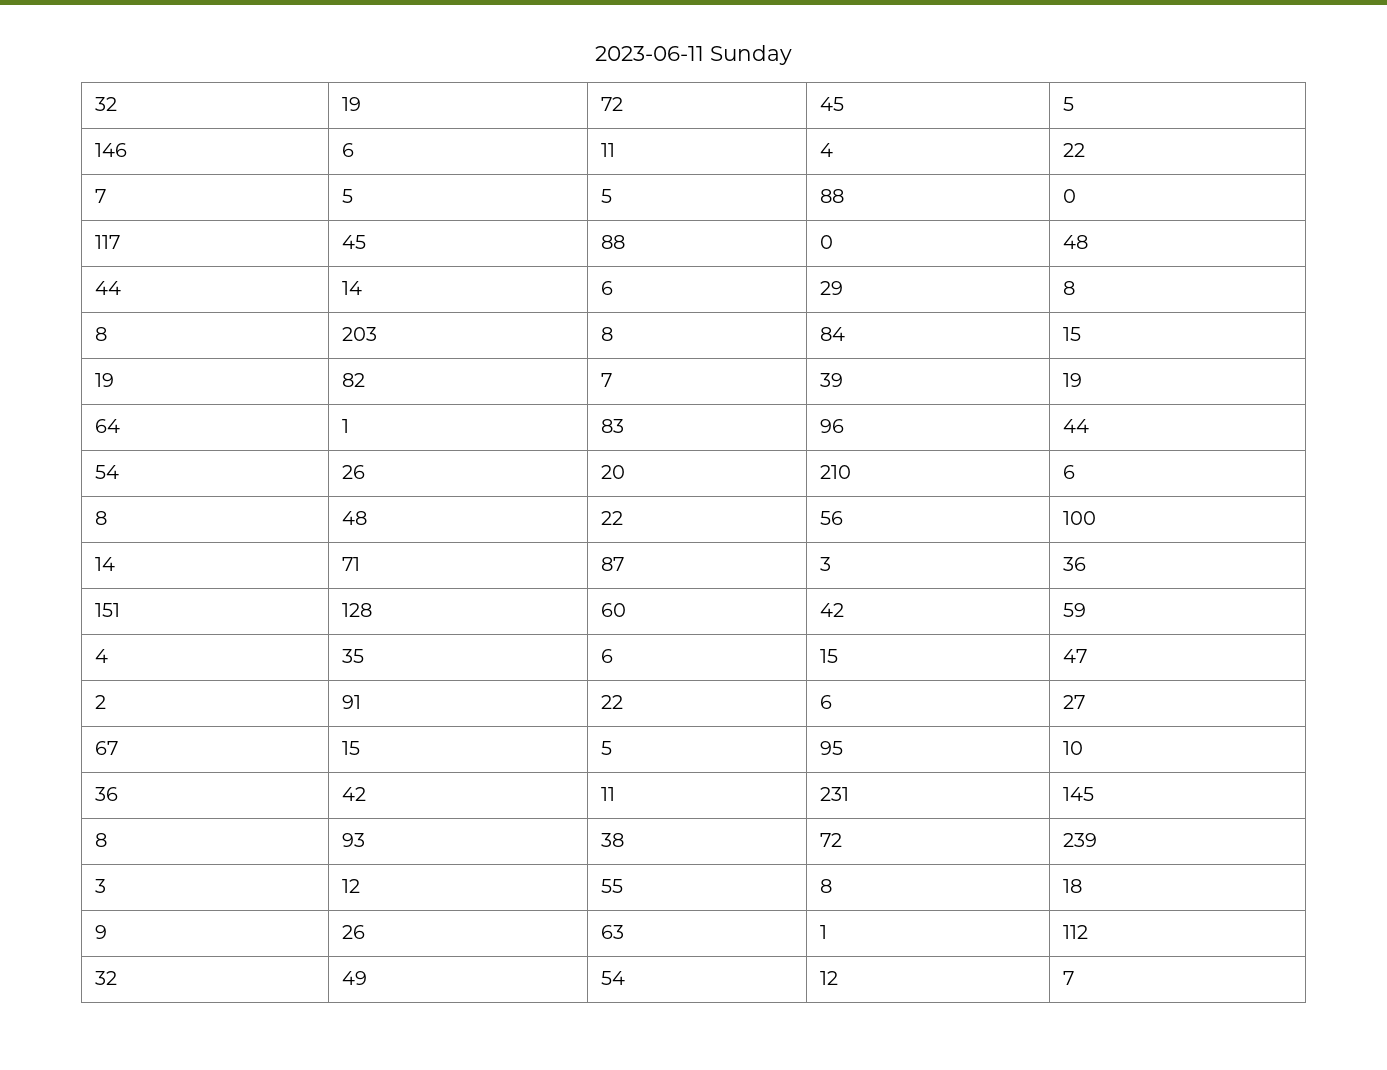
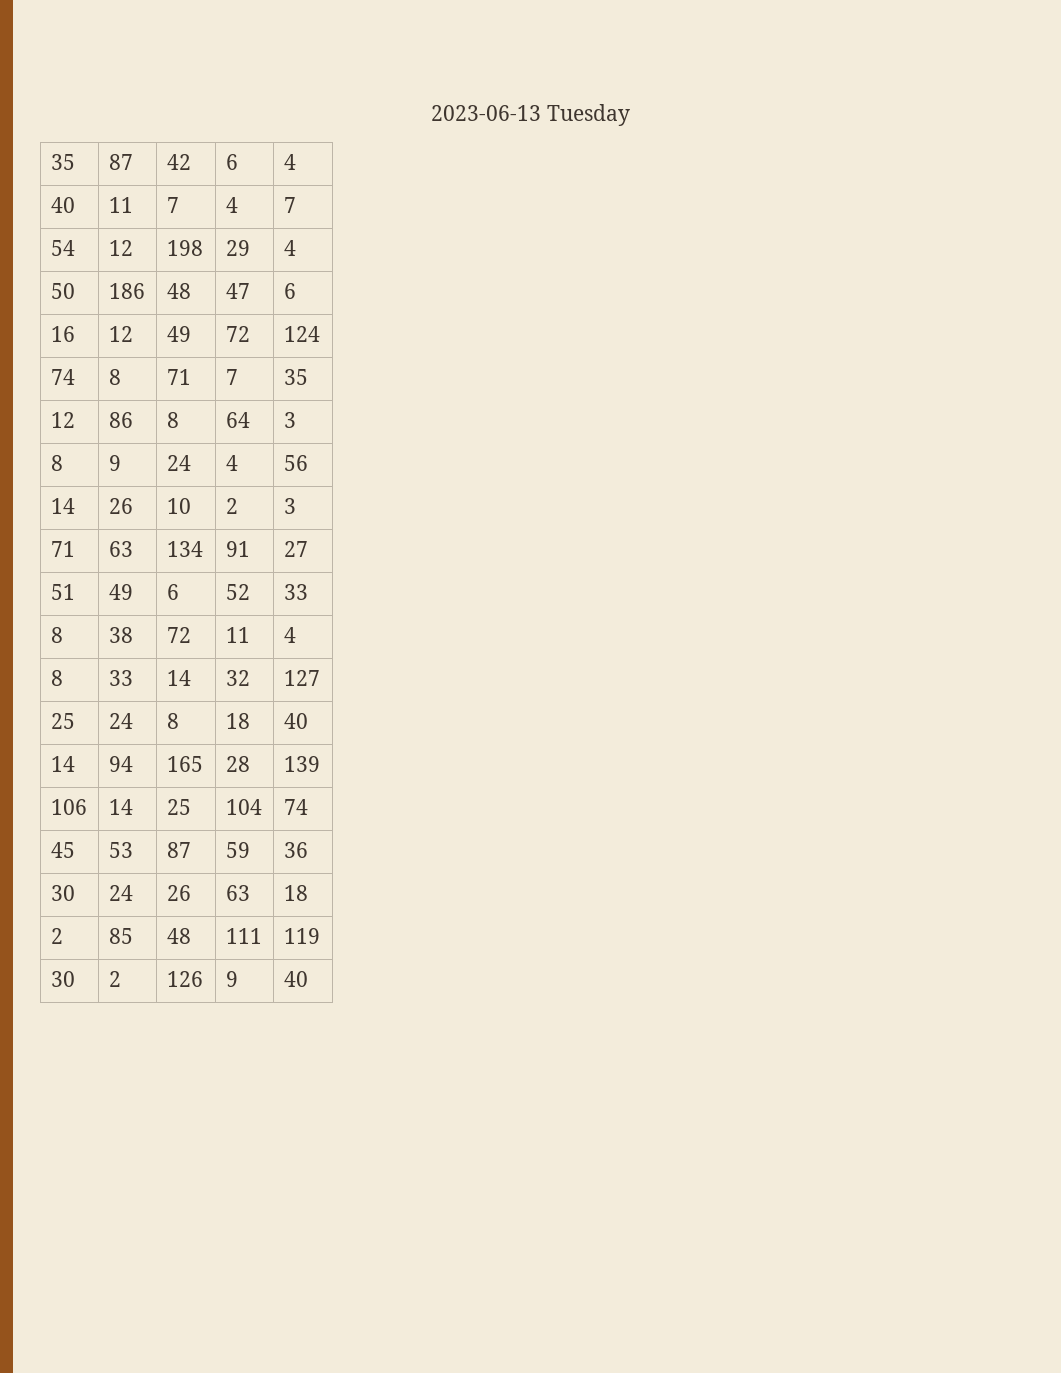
- 2023-06-11 Sunday
- 32 | 19 | 72 | 45 | 5
- 146 | 6 | 11 | 4 | 22
- 7 | 5 | 5 | 88 | 0
- 117 | 45 | 88 | 0 | 48
- 44 | 14 | 6 | 29 | 8
- 8 | 203 | 8 | 84 | 15
- 19 | 82 | 7 | 39 | 19
- 64 | 1 | 83 | 96 | 44
- 54 | 26 | 20 | 210 | 6
- 8 | 48 | 22 | 56 | 100
- 14 | 71 | 87 | 3 | 36
- 151 | 128 | 60 | 42 | 59
- 4 | 35 | 6 | 15 | 47
- 2 | 91 | 22 | 6 | 27
- 67 | 15 | 5 | 95 | 10
- 36 | 42 | 11 | 231 | 145
- 8 | 93 | 38 | 72 | 239
- 3 | 12 | 55 | 8 | 18
- 9 | 26 | 63 | 1 | 112
- 32 | 49 | 54 | 12 | 7
+ 2023-06-13 Tuesday
+ 35 | 87 | 42 | 6 | 4
+ 40 | 11 | 7 | 4 | 7
+ 54 | 12 | 198 | 29 | 4
+ 50 | 186 | 48 | 47 | 6
+ 16 | 12 | 49 | 72 | 124
+ 74 | 8 | 71 | 7 | 35
+ 12 | 86 | 8 | 64 | 3
+ 8 | 9 | 24 | 4 | 56
+ 14 | 26 | 10 | 2 | 3
+ 71 | 63 | 134 | 91 | 27
+ 51 | 49 | 6 | 52 | 33
+ 8 | 38 | 72 | 11 | 4
+ 8 | 33 | 14 | 32 | 127
+ 25 | 24 | 8 | 18 | 40
+ 14 | 94 | 165 | 28 | 139
+ 106 | 14 | 25 | 104 | 74
+ 45 | 53 | 87 | 59 | 36
+ 30 | 24 | 26 | 63 | 18
+ 2 | 85 | 48 | 111 | 119
+ 30 | 2 | 126 | 9 | 40

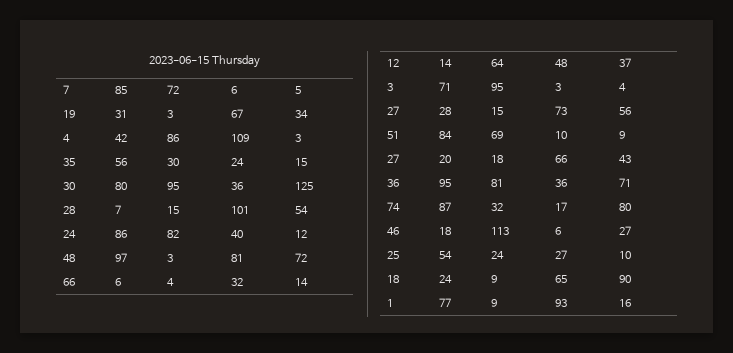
- 2023-06-13 Tuesday
- 35 | 87 | 42 | 6 | 4
- 40 | 11 | 7 | 4 | 7
- 54 | 12 | 198 | 29 | 4
- 50 | 186 | 48 | 47 | 6
- 16 | 12 | 49 | 72 | 124
- 74 | 8 | 71 | 7 | 35
- 12 | 86 | 8 | 64 | 3
- 8 | 9 | 24 | 4 | 56
- 14 | 26 | 10 | 2 | 3
- 71 | 63 | 134 | 91 | 27
- 51 | 49 | 6 | 52 | 33
- 8 | 38 | 72 | 11 | 4
- 8 | 33 | 14 | 32 | 127
- 25 | 24 | 8 | 18 | 40
- 14 | 94 | 165 | 28 | 139
- 106 | 14 | 25 | 104 | 74
- 45 | 53 | 87 | 59 | 36
- 30 | 24 | 26 | 63 | 18
- 2 | 85 | 48 | 111 | 119
- 30 | 2 | 126 | 9 | 40
+ 2023-06-15 Thursday
+ 7 | 85 | 72 | 6 | 5
+ 19 | 31 | 3 | 67 | 34
+ 4 | 42 | 86 | 109 | 3
+ 35 | 56 | 30 | 24 | 15
+ 30 | 80 | 95 | 36 | 125
+ 28 | 7 | 15 | 101 | 54
+ 24 | 86 | 82 | 40 | 12
+ 48 | 97 | 3 | 81 | 72
+ 66 | 6 | 4 | 32 | 14
+ 12 | 14 | 64 | 48 | 37
+ 3 | 71 | 95 | 3 | 4
+ 27 | 28 | 15 | 73 | 56
+ 51 | 84 | 69 | 10 | 9
+ 27 | 20 | 18 | 66 | 43
+ 36 | 95 | 81 | 36 | 71
+ 74 | 87 | 32 | 17 | 80
+ 46 | 18 | 113 | 6 | 27
+ 25 | 54 | 24 | 27 | 10
+ 18 | 24 | 9 | 65 | 90
+ 1 | 77 | 9 | 93 | 16

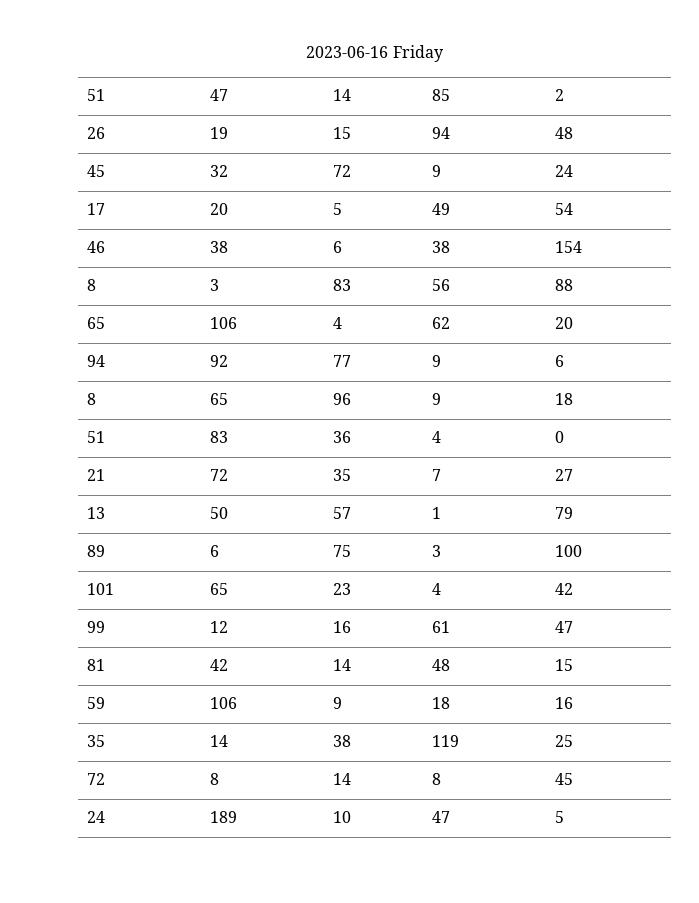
- 2023-06-15 Thursday
- 7 | 85 | 72 | 6 | 5
- 19 | 31 | 3 | 67 | 34
- 4 | 42 | 86 | 109 | 3
- 35 | 56 | 30 | 24 | 15
- 30 | 80 | 95 | 36 | 125
- 28 | 7 | 15 | 101 | 54
- 24 | 86 | 82 | 40 | 12
- 48 | 97 | 3 | 81 | 72
- 66 | 6 | 4 | 32 | 14
- 12 | 14 | 64 | 48 | 37
- 3 | 71 | 95 | 3 | 4
- 27 | 28 | 15 | 73 | 56
- 51 | 84 | 69 | 10 | 9
- 27 | 20 | 18 | 66 | 43
- 36 | 95 | 81 | 36 | 71
- 74 | 87 | 32 | 17 | 80
- 46 | 18 | 113 | 6 | 27
- 25 | 54 | 24 | 27 | 10
- 18 | 24 | 9 | 65 | 90
- 1 | 77 | 9 | 93 | 16
+ 2023-06-16 Friday
+ 51 | 47 | 14 | 85 | 2
+ 26 | 19 | 15 | 94 | 48
+ 45 | 32 | 72 | 9 | 24
+ 17 | 20 | 5 | 49 | 54
+ 46 | 38 | 6 | 38 | 154
+ 8 | 3 | 83 | 56 | 88
+ 65 | 106 | 4 | 62 | 20
+ 94 | 92 | 77 | 9 | 6
+ 8 | 65 | 96 | 9 | 18
+ 51 | 83 | 36 | 4 | 0
+ 21 | 72 | 35 | 7 | 27
+ 13 | 50 | 57 | 1 | 79
+ 89 | 6 | 75 | 3 | 100
+ 101 | 65 | 23 | 4 | 42
+ 99 | 12 | 16 | 61 | 47
+ 81 | 42 | 14 | 48 | 15
+ 59 | 106 | 9 | 18 | 16
+ 35 | 14 | 38 | 119 | 25
+ 72 | 8 | 14 | 8 | 45
+ 24 | 189 | 10 | 47 | 5

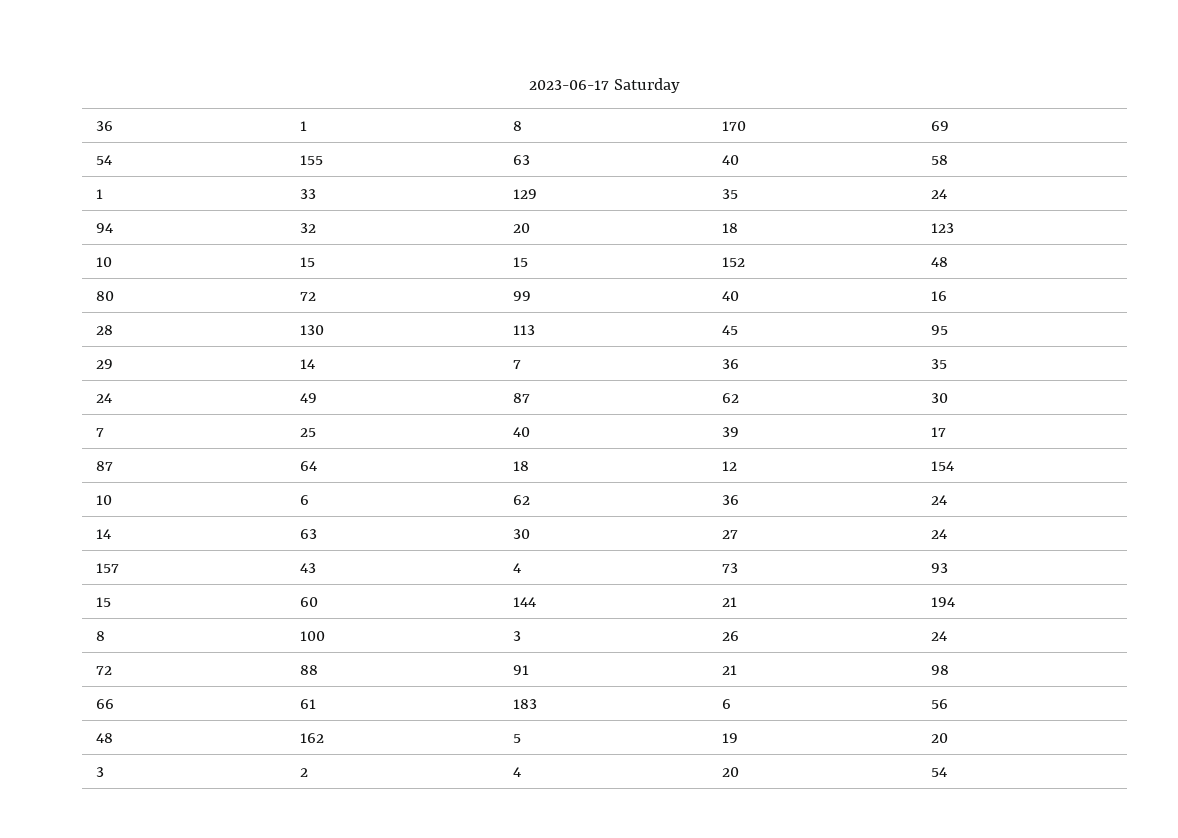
- 2023-06-16 Friday
- 51 | 47 | 14 | 85 | 2
- 26 | 19 | 15 | 94 | 48
- 45 | 32 | 72 | 9 | 24
- 17 | 20 | 5 | 49 | 54
- 46 | 38 | 6 | 38 | 154
- 8 | 3 | 83 | 56 | 88
- 65 | 106 | 4 | 62 | 20
- 94 | 92 | 77 | 9 | 6
- 8 | 65 | 96 | 9 | 18
- 51 | 83 | 36 | 4 | 0
- 21 | 72 | 35 | 7 | 27
- 13 | 50 | 57 | 1 | 79
- 89 | 6 | 75 | 3 | 100
- 101 | 65 | 23 | 4 | 42
- 99 | 12 | 16 | 61 | 47
- 81 | 42 | 14 | 48 | 15
- 59 | 106 | 9 | 18 | 16
- 35 | 14 | 38 | 119 | 25
- 72 | 8 | 14 | 8 | 45
- 24 | 189 | 10 | 47 | 5
+ 2023-06-17 Saturday
+ 36 | 1 | 8 | 170 | 69
+ 54 | 155 | 63 | 40 | 58
+ 1 | 33 | 129 | 35 | 24
+ 94 | 32 | 20 | 18 | 123
+ 10 | 15 | 15 | 152 | 48
+ 80 | 72 | 99 | 40 | 16
+ 28 | 130 | 113 | 45 | 95
+ 29 | 14 | 7 | 36 | 35
+ 24 | 49 | 87 | 62 | 30
+ 7 | 25 | 40 | 39 | 17
+ 87 | 64 | 18 | 12 | 154
+ 10 | 6 | 62 | 36 | 24
+ 14 | 63 | 30 | 27 | 24
+ 157 | 43 | 4 | 73 | 93
+ 15 | 60 | 144 | 21 | 194
+ 8 | 100 | 3 | 26 | 24
+ 72 | 88 | 91 | 21 | 98
+ 66 | 61 | 183 | 6 | 56
+ 48 | 162 | 5 | 19 | 20
+ 3 | 2 | 4 | 20 | 54

